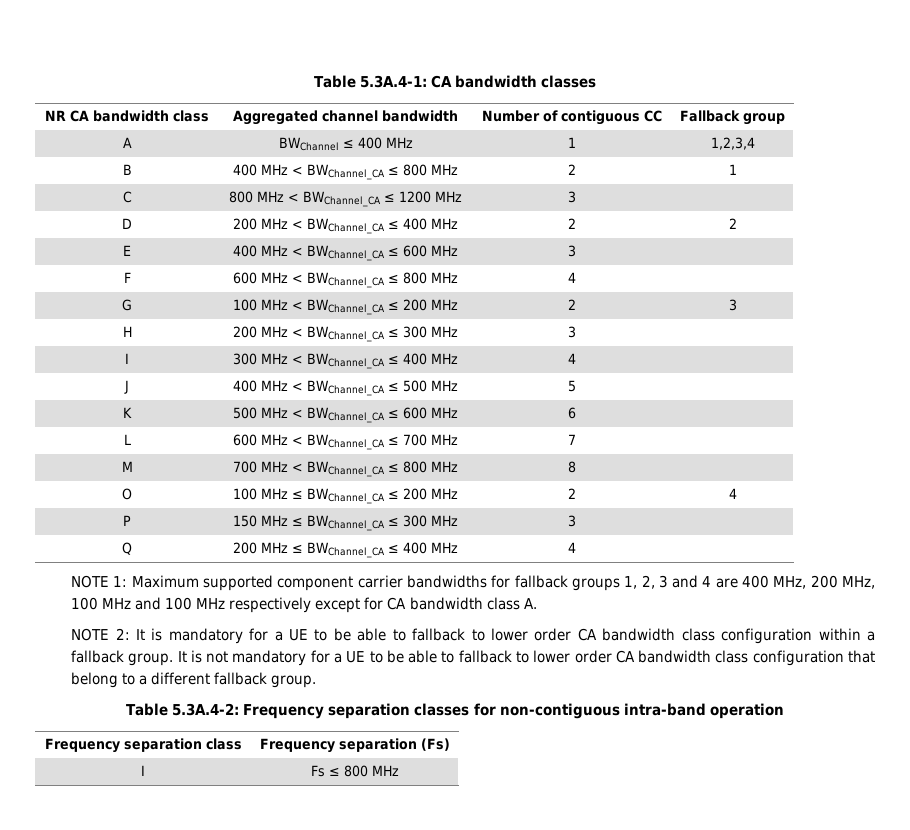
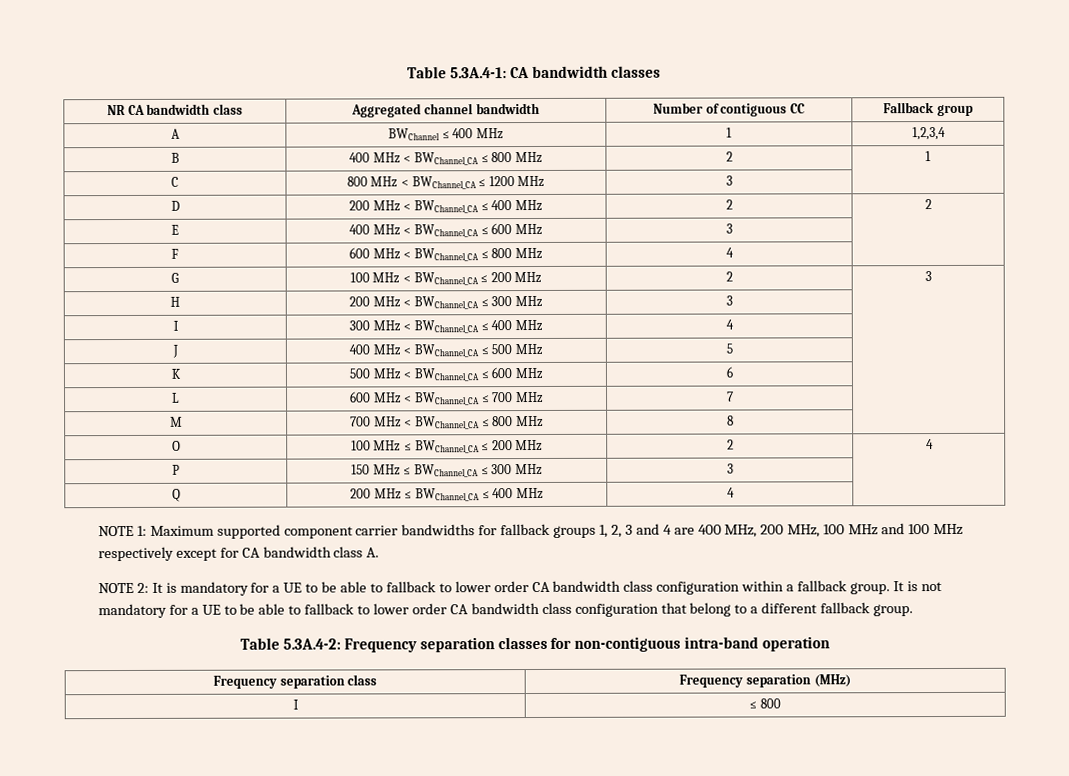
- Frequency separation class | Frequency separation (Fs)
- I | Fs ≤ 800 MHz
+ Frequency separation class | Frequency separation (MHz)
+ I | ≤ 800

